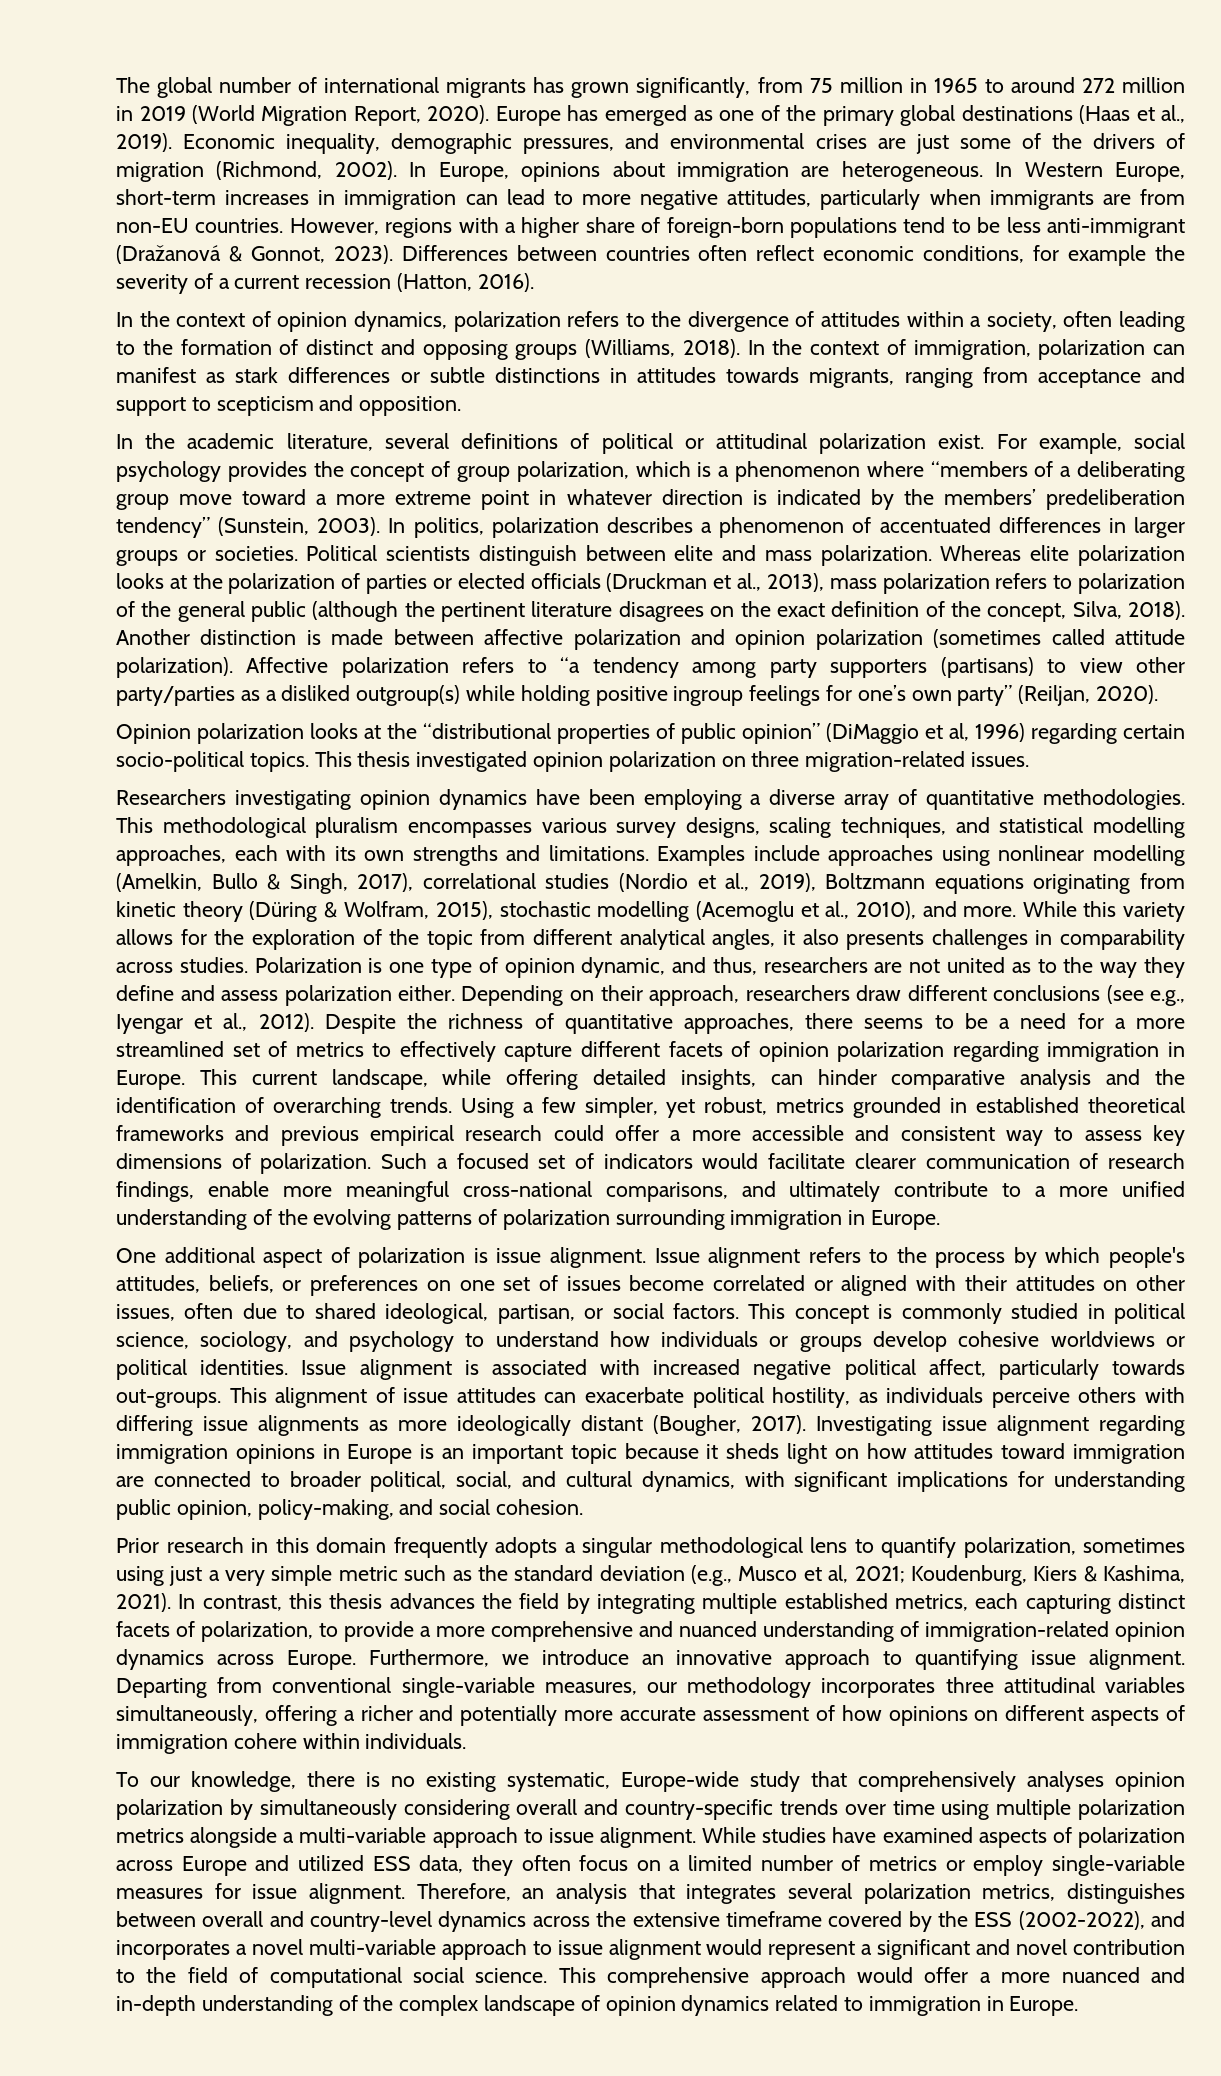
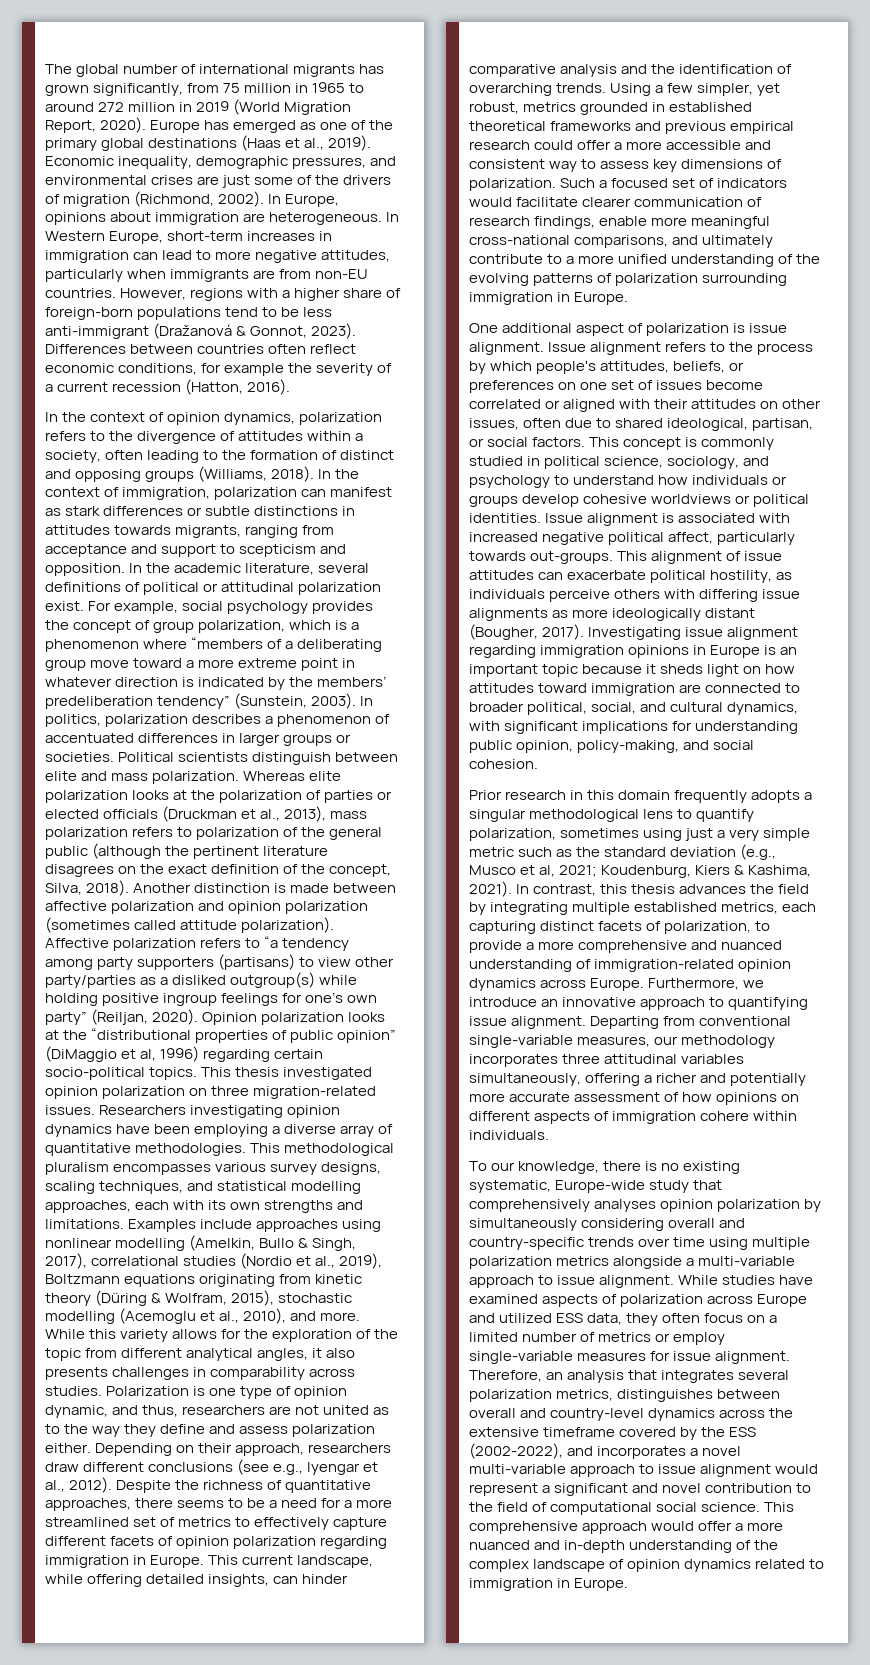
- In the context of immigration, polarization can manifest as stark differences or subtle distinctions in attitudes towards migrants, ranging from acceptance and support to scepticism and opposition.
- In the academic literature, several definitions of political or attitudinal polarization exist.
+ In the context of immigration, polarization can manifest as stark differences or subtle distinctions in attitudes towards migrants, ranging from acceptance and support to scepticism and opposition. In the academic literature, several definitions of political or attitudinal polarization exist.
- Affective polarization refers to “a tendency among party supporters (partisans) to view other party/parties as a disliked outgroup(s) while holding positive ingroup feelings for one’s own party” (Reiljan, 2020).
- Opinion polarization looks at the “distributional properties of public opinion” (DiMaggio et al, 1996) regarding certain socio-political topics.
+ Affective polarization refers to “a tendency among party supporters (partisans) to view other party/parties as a disliked outgroup(s) while holding positive ingroup feelings for one’s own party” (Reiljan, 2020). Opinion polarization looks at the “distributional properties of public opinion” (DiMaggio et al, 1996) regarding certain socio-political topics.
- This thesis investigated opinion polarization on three migration-related issues.
- Researchers investigating opinion dynamics have been employing a diverse array of quantitative methodologies.
+ This thesis investigated opinion polarization on three migration-related issues. Researchers investigating opinion dynamics have been employing a diverse array of quantitative methodologies.

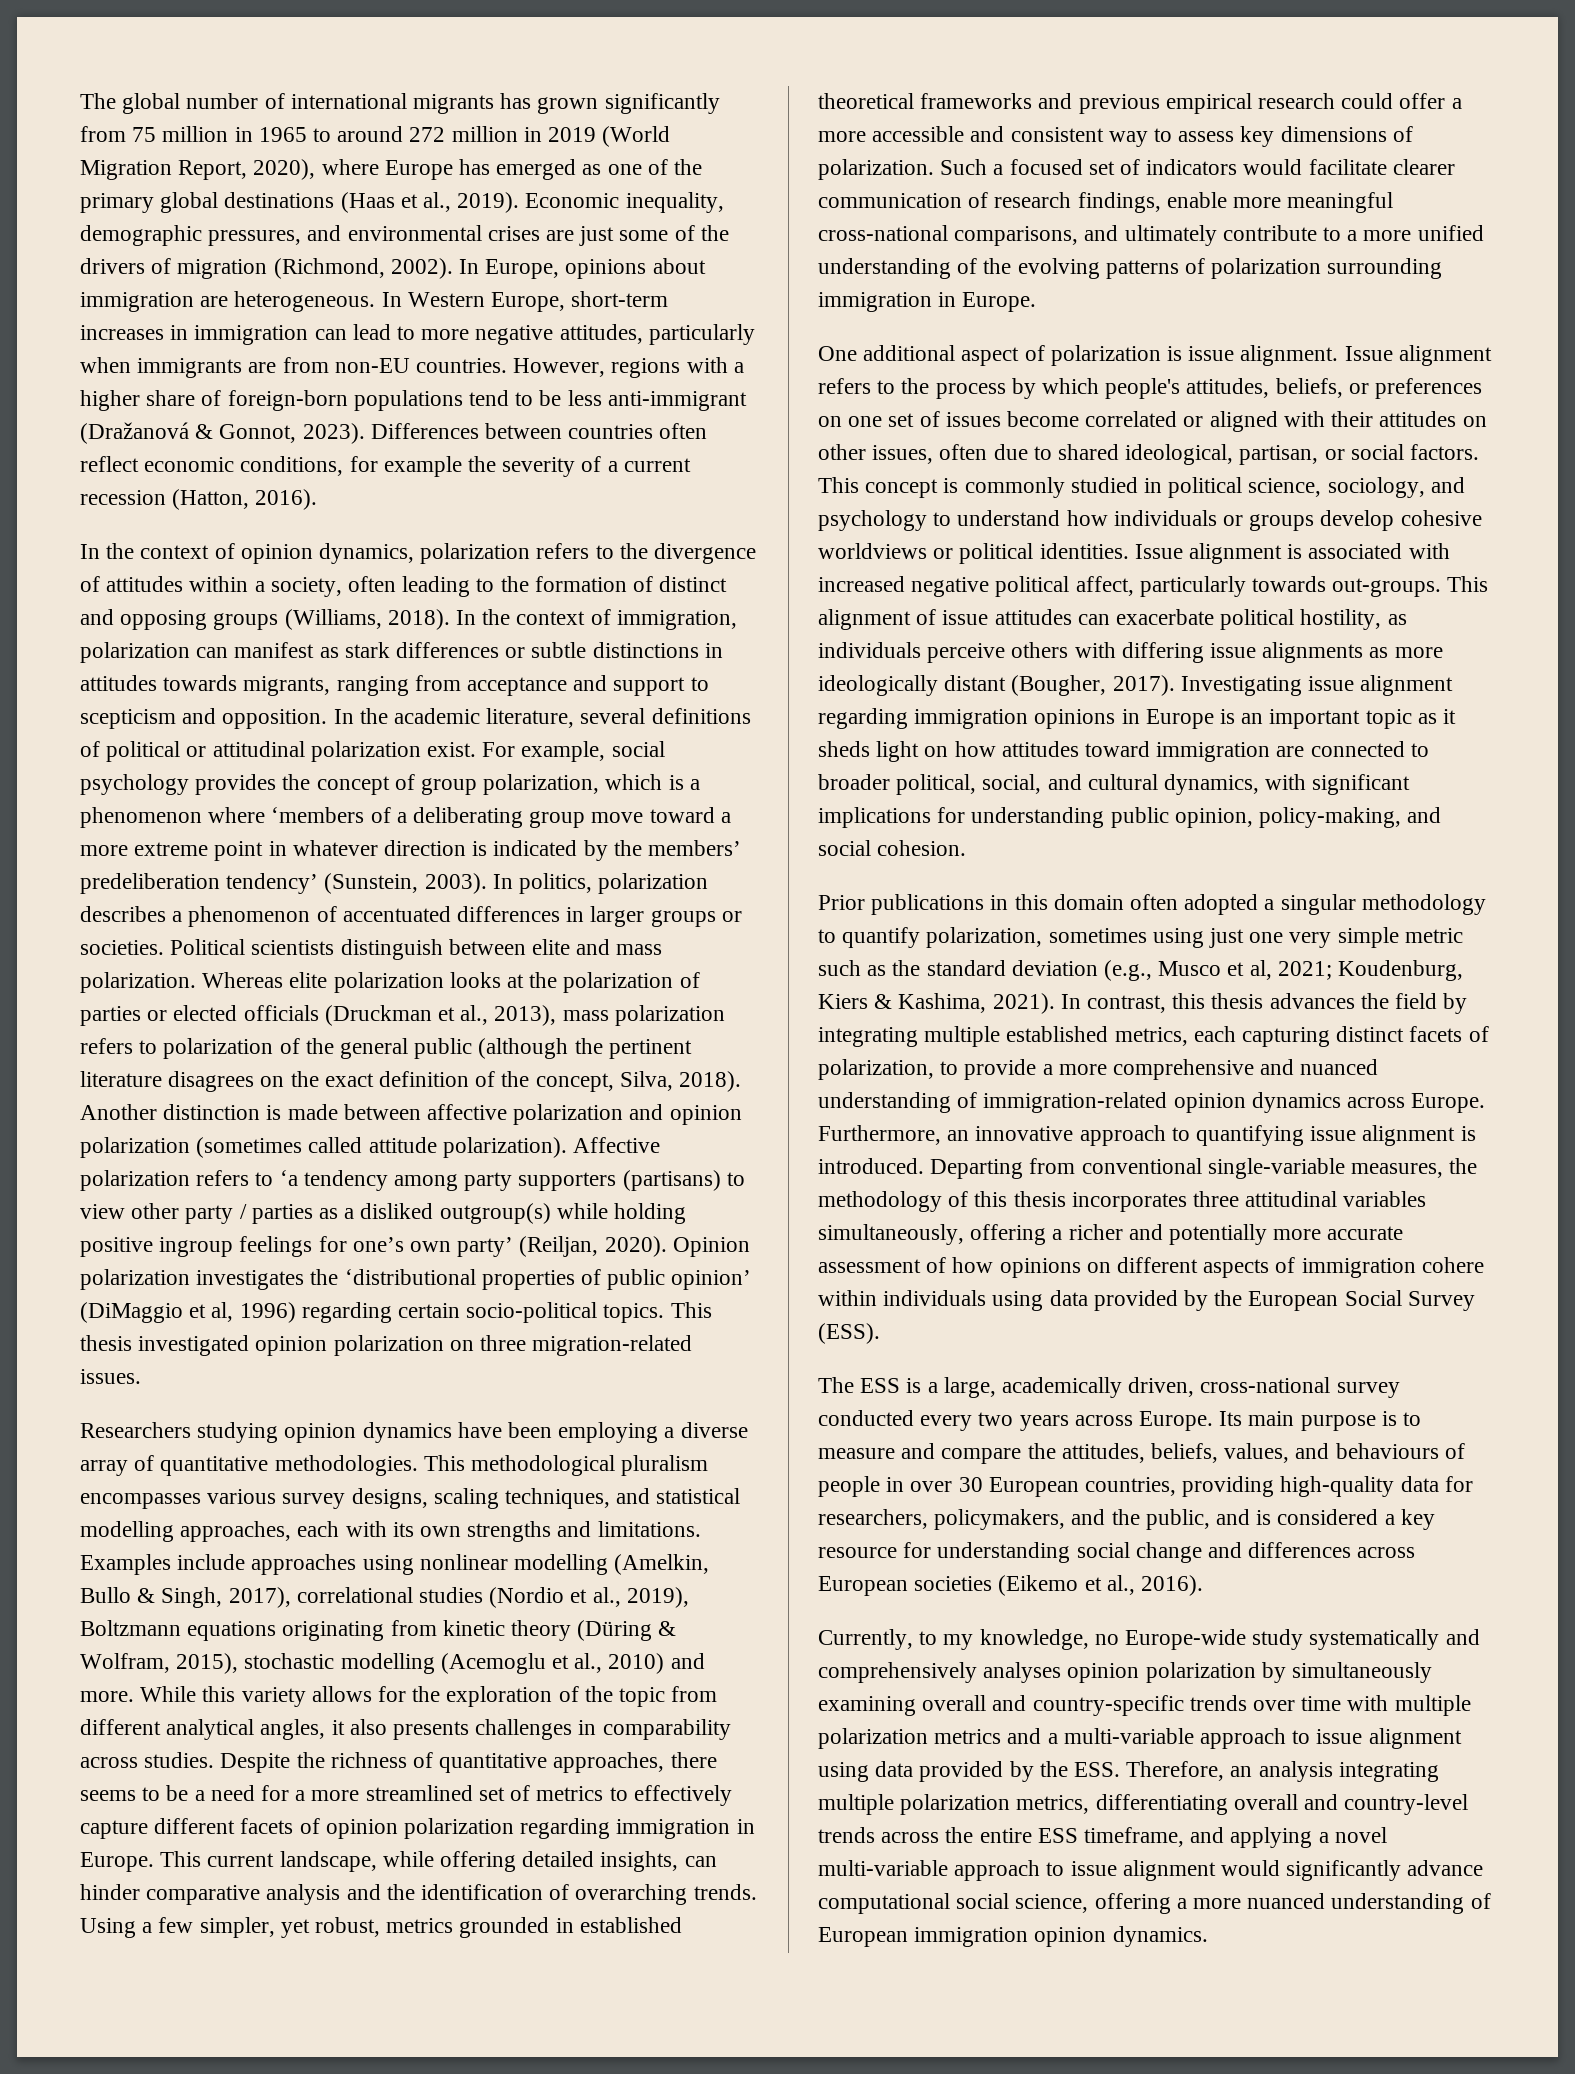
- The global number of international migrants has grown significantly, from 75 million in 1965 to around 272 million in 2019 (World Migration Report, 2020). Europe has emerged as one of the primary global destinations (Haas et al., 2019).
+ The global number of international migrants has grown significantly from 75 million in 1965 to around 272 million in 2019 (World Migration Report, 2020), where Europe has emerged as one of the primary global destinations (Haas et al., 2019).
- For example, social psychology provides the concept of group polarization, which is a phenomenon where “members of a deliberating group move toward a more extreme point in whatever direction is indicated by the members’ predeliberation tendency” (Sunstein, 2003).
+ For example, social psychology provides the concept of group polarization, which is a phenomenon where ‘members of a deliberating group move toward a more extreme point in whatever direction is indicated by the members’ predeliberation tendency’ (Sunstein, 2003).
- Affective polarization refers to “a tendency among party supporters (partisans) to view other party/parties as a disliked outgroup(s) while holding positive ingroup feelings for one’s own party” (Reiljan, 2020).
+ Affective polarization refers to ‘a tendency among party supporters (partisans) to view other party / parties as a disliked outgroup(s) while holding positive ingroup feelings for one’s own party’ (Reiljan, 2020).
- Opinion polarization looks at the “distributional properties of public opinion” (DiMaggio et al, 1996) regarding certain socio-political topics.
+ Opinion polarization investigates the ‘distributional properties of public opinion’ (DiMaggio et al, 1996) regarding certain socio-political topics.
- This thesis investigated opinion polarization on three migration-related issues. Researchers investigating opinion dynamics have been employing a diverse array of quantitative methodologies.
+ This thesis investigated opinion polarization on three migration-related issues.
+ Researchers studying opinion dynamics have been employing a diverse array of quantitative methodologies.
- Examples include approaches using nonlinear modelling (Amelkin, Bullo & Singh, 2017), correlational studies (Nordio et al., 2019), Boltzmann equations originating from kinetic theory (Düring & Wolfram, 2015), stochastic modelling (Acemoglu et al., 2010), and more.
+ Examples include approaches using nonlinear modelling (Amelkin, Bullo & Singh, 2017), correlational studies (Nordio et al., 2019), Boltzmann equations originating from kinetic theory (Düring & Wolfram, 2015), stochastic modelling (Acemoglu et al., 2010) and more.
- Polarization is one type of opinion dynamic, and thus, researchers are not united as to the way they define and assess polarization either. Depending on their approach, researchers draw different conclusions (see e.g., Iyengar et al., 2012).
- Investigating issue alignment regarding immigration opinions in Europe is an important topic because it sheds light on how attitudes toward immigration are connected to broader political, social, and cultural dynamics, with significant implications for understanding public opinion, policy-making, and social cohesion.
+ Investigating issue alignment regarding immigration opinions in Europe is an important topic as it sheds light on how attitudes toward immigration are connected to broader political, social, and cultural dynamics, with significant implications for understanding public opinion, policy-making, and social cohesion.
- Prior research in this domain frequently adopts a singular methodological lens to quantify polarization, sometimes using just a very simple metric such as the standard deviation (e.g., Musco et al, 2021; Koudenburg, Kiers & Kashima, 2021).
+ Prior publications in this domain often adopted a singular methodology to quantify polarization, sometimes using just one very simple metric such as the standard deviation (e.g., Musco et al, 2021; Koudenburg, Kiers & Kashima, 2021).
- Furthermore, we introduce an innovative approach to quantifying issue alignment.
+ Furthermore, an innovative approach to quantifying issue alignment is introduced.
- Departing from conventional single-variable measures, our methodology incorporates three attitudinal variables simultaneously, offering a richer and potentially more accurate assessment of how opinions on different aspects of immigration cohere within individuals.
- To our knowledge, there is no existing systematic, Europe-wide study that comprehensively analyses opinion polarization by simultaneously considering overall and country-specific trends over time using multiple polarization metrics alongside a multi-variable approach to issue alignment. While studies have examined aspects of polarization across Europe and utilized ESS data, they often focus on a limited number of metrics or employ single-variable measures for issue alignment. Therefore, an analysis that integrates several polarization metrics, distinguishes between overall and country-level dynamics across the extensive timeframe covered by the ESS (2002-2022), and incorporates a novel multi-variable approach to issue alignment would represent a significant and novel contribution to the field of computational social science. This comprehensive approach would offer a more nuanced and in-depth understanding of the complex landscape of opinion dynamics related to immigration in Europe.
+ Departing from conventional single-variable measures, the methodology of this thesis incorporates three attitudinal variables simultaneously, offering a richer and potentially more accurate assessment of how opinions on different aspects of immigration cohere within individuals using data provided by the European Social Survey (ESS).
+ The ESS is a large, academically driven, cross-national survey conducted every two years across Europe. Its main purpose is to measure and compare the attitudes, beliefs, values, and behaviours of people in over 30 European countries, providing high-quality data for researchers, policymakers, and the public, and is considered a key resource for understanding social change and differences across European societies (Eikemo et al., 2016).
+ Currently, to my knowledge, no Europe-wide study systematically and comprehensively analyses opinion polarization by simultaneously examining overall and country-specific trends over time with multiple polarization metrics and a multi-variable approach to issue alignment using data provided by the ESS. Therefore, an analysis integrating multiple polarization metrics, differentiating overall and country-level trends across the entire ESS timeframe, and applying a novel multi-variable approach to issue alignment would significantly advance computational social science, offering a more nuanced understanding of European immigration opinion dynamics.

